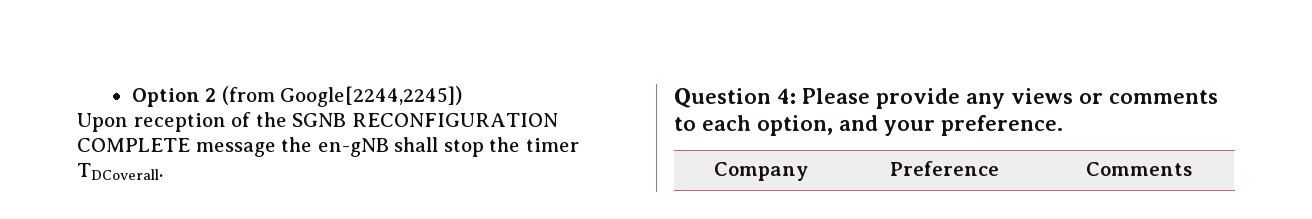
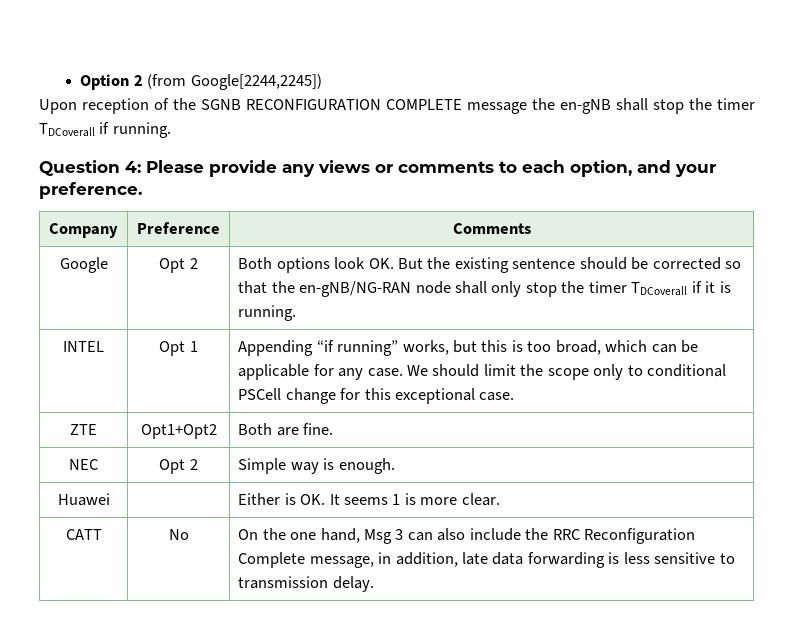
- Upon reception of the SGNB RECONFIGURATION COMPLETE message the en-gNB shall stop the timer TDCoverall.
+ Upon reception of the SGNB RECONFIGURATION COMPLETE message the en-gNB shall stop the timer TDCoverall if running.
+ Google | Opt 2 | Both options look OK. But the existing sentence should be corrected so that the en-gNB/NG-RAN node shall only stop the timer TDCoverall if it is running.
+ INTEL | Opt 1 | Appending “if running” works, but this is too broad, which can be applicable for any case. We should limit the scope only to conditional PSCell change for this exceptional case.
+ ZTE | Opt1+Opt2 | Both are fine.
+ NEC | Opt 2 | Simple way is enough.
+ Huawei | | Either is OK. It seems 1 is more clear.
+ CATT | No | On the one hand, Msg 3 can also include the RRC Reconfiguration Complete message, in addition, late data forwarding is less sensitive to transmission delay.

